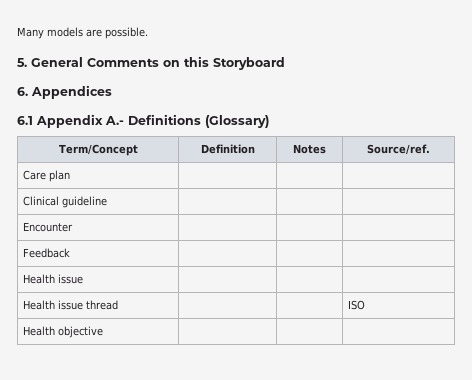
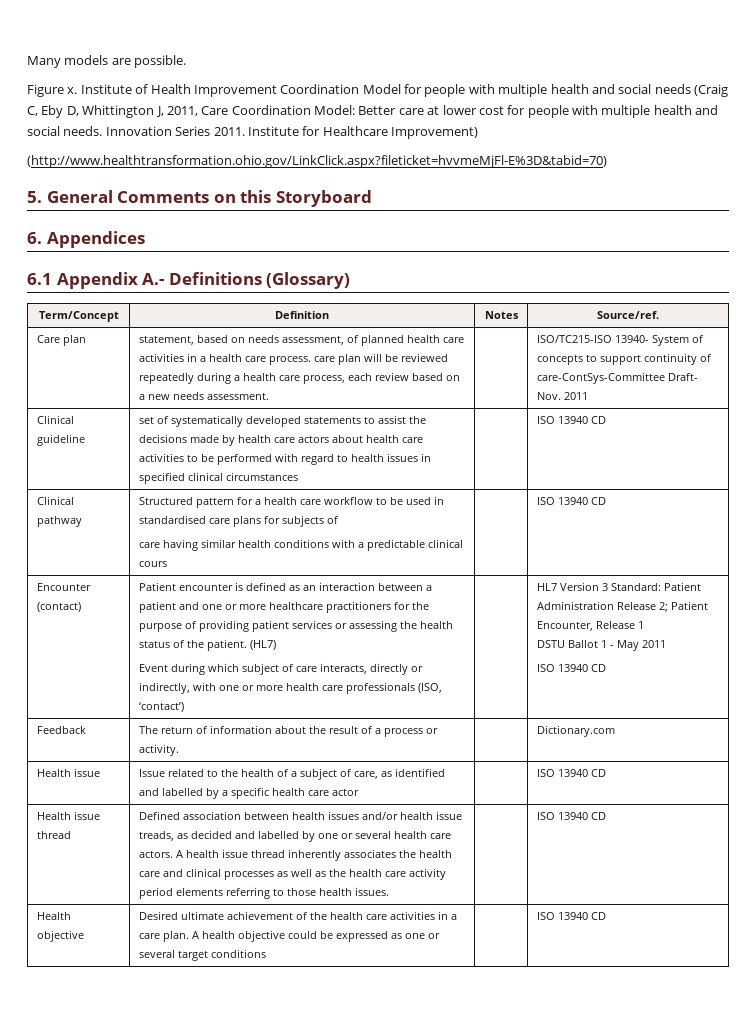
+ Figure x. Institute of Health Improvement Coordination Model for people with multiple health and social needs (Craig C, Eby D, Whittington J, 2011, Care Coordination Model: Better care at lower cost for people with multiple health and social needs. Innovation Series 2011. Institute for Healthcare Improvement)
+ (http://www.healthtransformation.ohio.gov/LinkClick.aspx?fileticket=hvvmeMjFl-E%3D&tabid=70)
- Clinical guideline | | |
- Encounter | | |
- Feedback | | |
- Health issue | | |
- Health issue thread | | | ISO
+ statement, based on needs assessment, of planned health care activities in a health care process. care plan will be reviewed repeatedly during a health care process, each review based on a new needs assessment. | | ISO/TC215-ISO 13940- System of concepts to support continuity of care-ContSys-Committee Draft- Nov. 2011
+ Clinical guideline | set of systematically developed statements to assist the decisions made by health care actors about health care activities to be performed with regard to health issues in specified clinical circumstances | | ISO 13940 CD
+ Clinical pathway | Structured pattern for a health care workflow to be used in standardised care plans for subjects of
+ care having similar health conditions with a predictable clinical cours | | ISO 13940 CD
+ Encounter (contact) | Patient encounter is defined as an interaction between a patient and one or more healthcare practitioners for the purpose of providing patient services or assessing the health status of the patient. (HL7)
+ Event during which subject of care interacts, directly or indirectly, with one or more health care professionals (ISO, ‘contact’) | | HL7 Version 3 Standard: Patient Administration Release 2; Patient Encounter, Release 1
+ DSTU Ballot 1 - May 2011
+ ISO 13940 CD
+ Feedback | The return of information about the result of a process or activity. | | Dictionary.com
+ Health issue | Issue related to the health of a subject of care, as identified and labelled by a specific health care actor | | ISO 13940 CD
+ Health issue thread | Defined association between health issues and/or health issue treads, as decided and labelled by one or several health care actors. A health issue thread inherently associates the health care and clinical processes as well as the health care activity period elements referring to those health issues. | | ISO 13940 CD
- Health objective | | |
+ Health objective | Desired ultimate achievement of the health care activities in a care plan. A health objective could be expressed as one or several target conditions | | ISO 13940 CD

